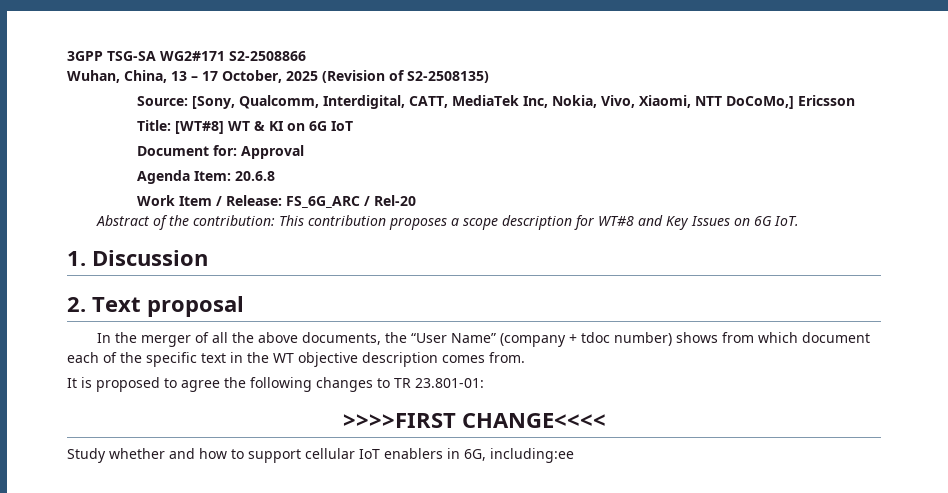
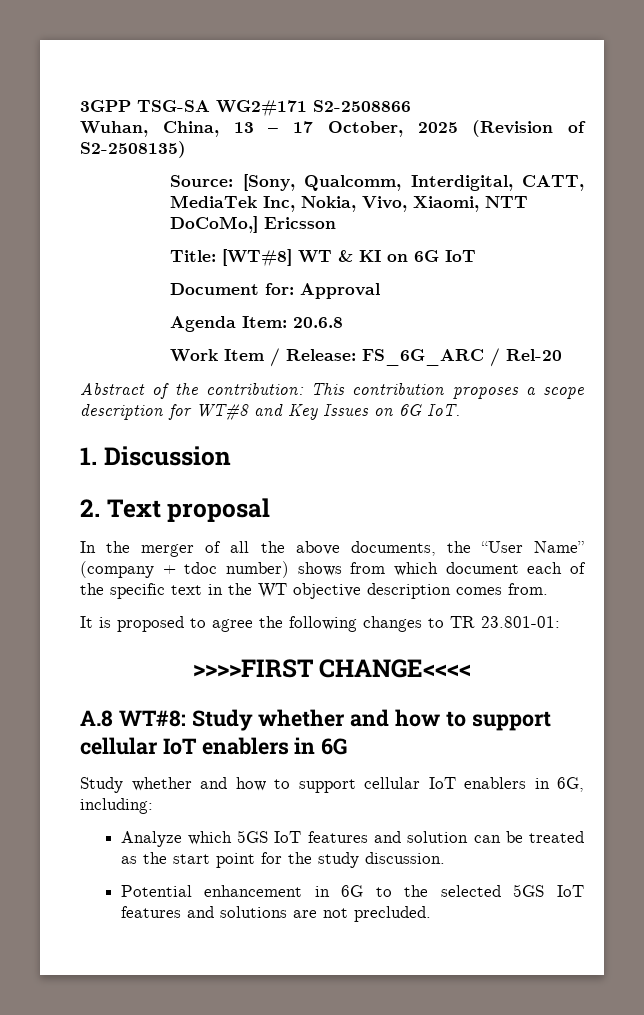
+ A.8 WT#8: Study whether and how to support cellular IoT enablers in 6G
- Study whether and how to support cellular IoT enablers in 6G, including:ee
+ Study whether and how to support cellular IoT enablers in 6G, including:
+ Analyze which 5GS IoT features and solution can be treated as the start point for the study discussion.
+ Potential enhancement in 6G to the selected 5GS IoT features and solutions are not precluded.

